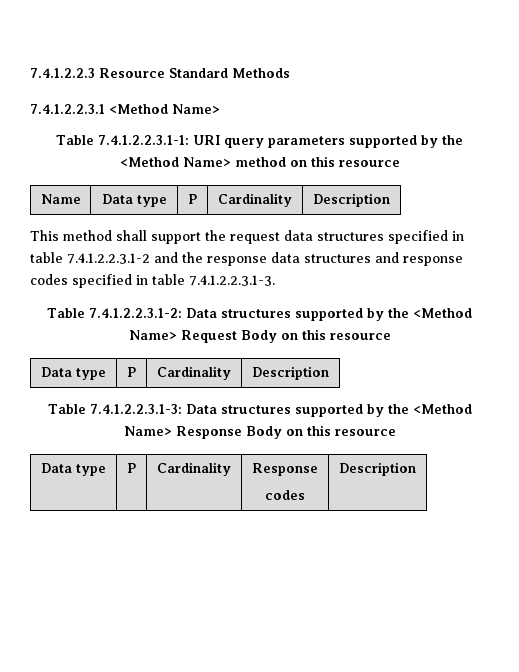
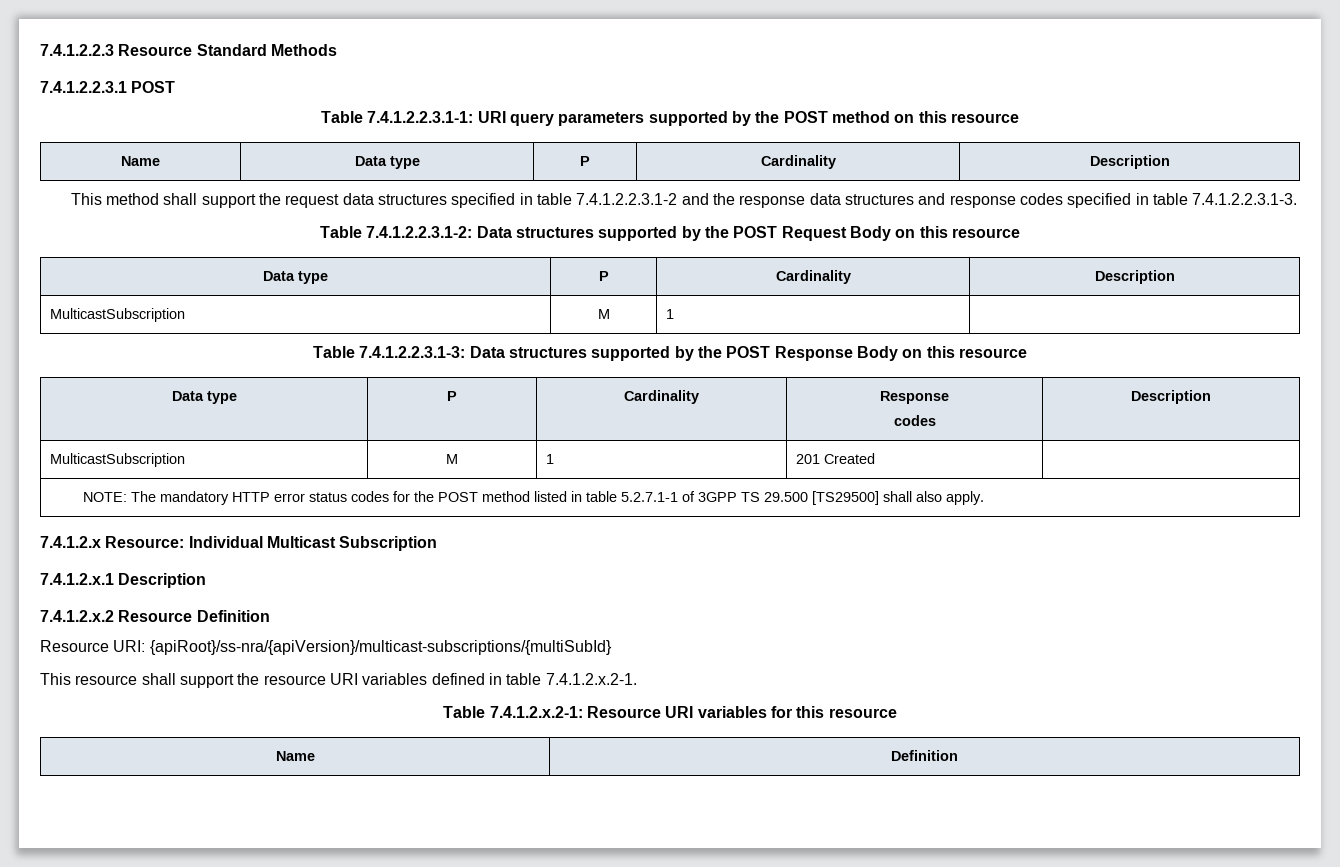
- 7.4.1.2.2.3.1 <Method Name>
+ 7.4.1.2.2.3.1 POST
- Table 7.4.1.2.2.3.1-1: URI query parameters supported by the <Method Name> method on this resource
+ Table 7.4.1.2.2.3.1-1: URI query parameters supported by the POST method on this resource
- Table 7.4.1.2.2.3.1-2: Data structures supported by the <Method Name> Request Body on this resource
+ Table 7.4.1.2.2.3.1-2: Data structures supported by the POST Request Body on this resource
  Data type | P | Cardinality | Description
+ MulticastSubscription | M | 1 |
- Table 7.4.1.2.2.3.1-3: Data structures supported by the <Method Name> Response Body on this resource
+ Table 7.4.1.2.2.3.1-3: Data structures supported by the POST Response Body on this resource
+ MulticastSubscription | M | 1 | 201 Created |
+ NOTE: The mandatory HTTP error status codes for the POST method listed in table 5.2.7.1-1 of 3GPP TS 29.500 [TS29500] shall also apply.
+ 7.4.1.2.x Resource: Individual Multicast Subscription
+ 7.4.1.2.x.1 Description
+ 7.4.1.2.x.2 Resource Definition
+ Resource URI: {apiRoot}/ss-nra/{apiVersion}/multicast-subscriptions/{multiSubId}
+ This resource shall support the resource URI variables defined in table 7.4.1.2.x.2-1.
+ Table 7.4.1.2.x.2-1: Resource URI variables for this resource
+ Name | Definition

